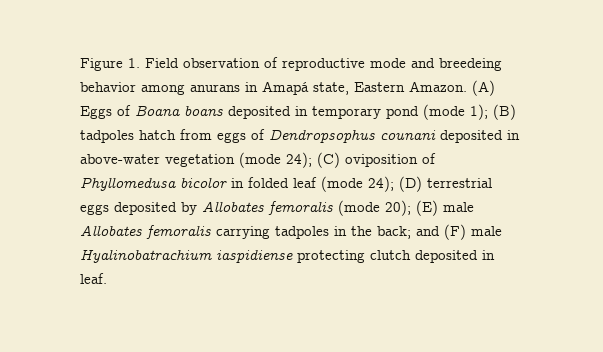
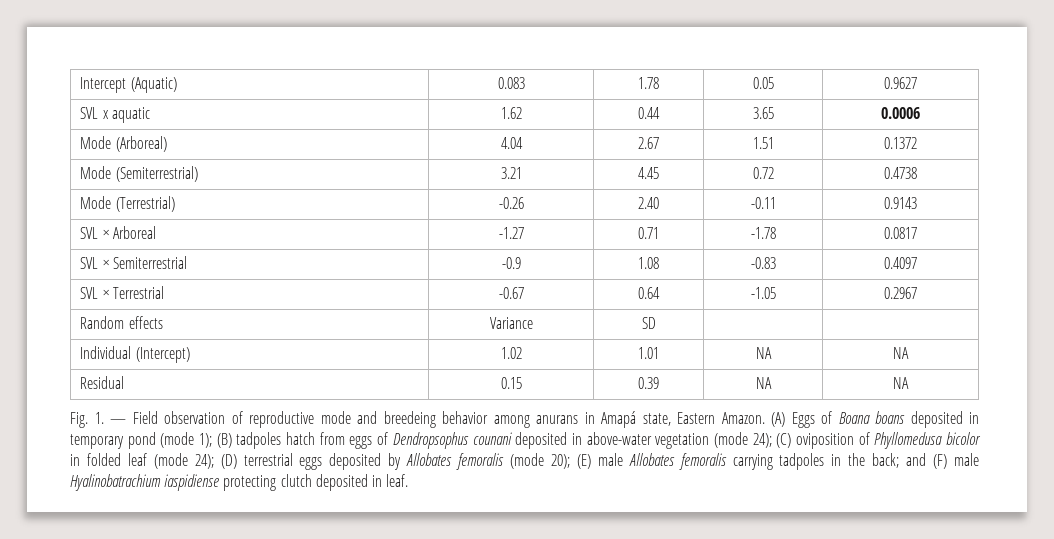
- Figure 1. Field observation of reproductive mode and breedeing behavior among anurans in Amapá state, Eastern Amazon.
+ Intercept (Aquatic) | 0.083 | 1.78 | 0.05 | 0.9627
+ SVL x aquatic | 1.62 | 0.44 | 3.65 | 0.0006
+ Mode (Arboreal) | 4.04 | 2.67 | 1.51 | 0.1372
+ Mode (Semiterrestrial) | 3.21 | 4.45 | 0.72 | 0.4738
+ Mode (Terrestrial) | -0.26 | 2.40 | -0.11 | 0.9143
+ SVL × Arboreal | -1.27 | 0.71 | -1.78 | 0.0817
+ SVL × Semiterrestrial | -0.9 | 1.08 | -0.83 | 0.4097
+ SVL × Terrestrial | -0.67 | 0.64 | -1.05 | 0.2967
+ Random effects | Variance | SD | |
+ Individual (Intercept) | 1.02 | 1.01 | NA | NA
+ Residual | 0.15 | 0.39 | NA | NA
+ Fig. 1. ― Field observation of reproductive mode and breedeing behavior among anurans in Amapá state, Eastern Amazon.

